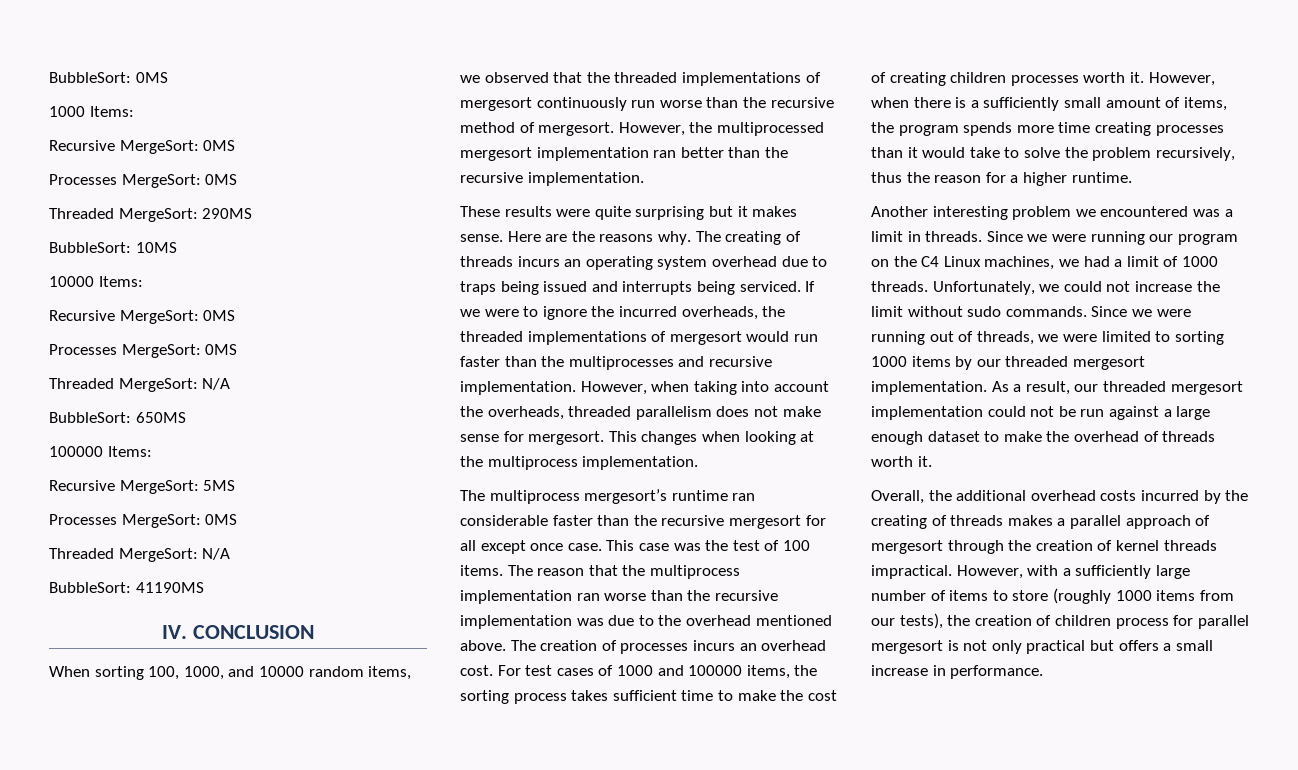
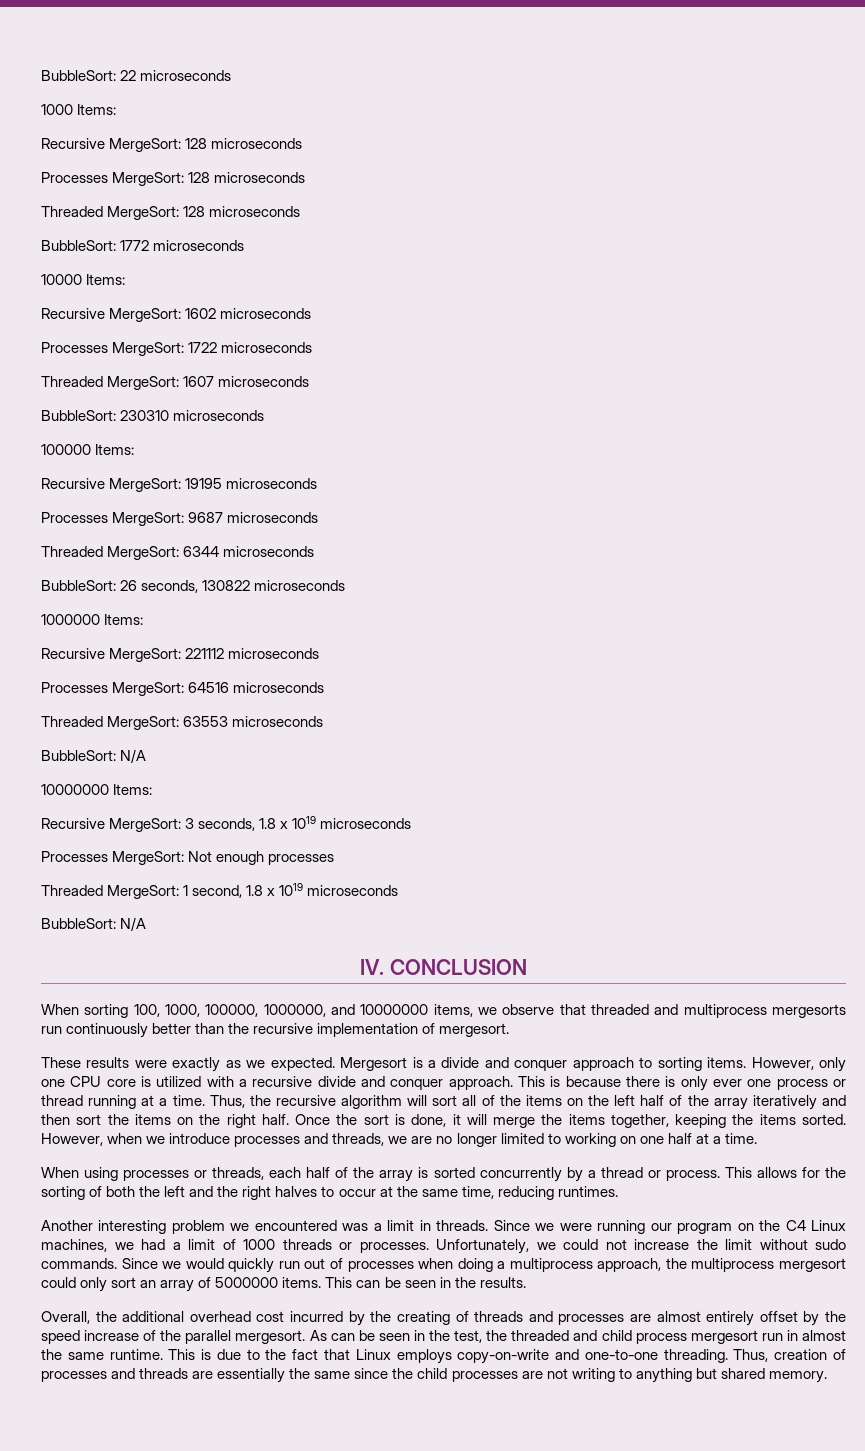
- BubbleSort: 0MS
+ BubbleSort: 22 microseconds
  1000 Items:
- Recursive MergeSort: 0MS
- Processes MergeSort: 0MS
- Threaded MergeSort: 290MS
- BubbleSort: 10MS
+ Recursive MergeSort: 128 microseconds
+ Processes MergeSort: 128 microseconds
+ Threaded MergeSort: 128 microseconds
+ BubbleSort: 1772 microseconds
  10000 Items:
- Recursive MergeSort: 0MS
- Processes MergeSort: 0MS
- Threaded MergeSort: N/A
- BubbleSort: 650MS
+ Recursive MergeSort: 1602 microseconds
+ Processes MergeSort: 1722 microseconds
+ Threaded MergeSort: 1607 microseconds
+ BubbleSort: 230310 microseconds
- Recursive MergeSort: 5MS
- Processes MergeSort: 0MS
- Threaded MergeSort: N/A
- BubbleSort: 41190MS
+ Recursive MergeSort: 19195 microseconds
+ Processes MergeSort: 9687 microseconds
+ Threaded MergeSort: 6344 microseconds
+ BubbleSort: 26 seconds, 130822 microseconds
+ 1000000 Items:
+ Recursive MergeSort: 221112 microseconds
+ Processes MergeSort: 64516 microseconds
+ Threaded MergeSort: 63553 microseconds
+ BubbleSort: N/A
+ 10000000 Items:
+ Recursive MergeSort: 3 seconds, 1.8 x 1019 microseconds
+ Processes MergeSort: Not enough processes
+ Threaded MergeSort: 1 second, 1.8 x 1019 microseconds
+ BubbleSort: N/A
- When sorting 100, 1000, and 10000 random items, we observed that the threaded implementations of mergesort continuously run worse than the recursive method of mergesort. However, the multiprocessed mergesort implementation ran better than the recursive implementation.
+ When sorting 100, 1000, 100000, 1000000, and 10000000 items, we observe that threaded and multiprocess mergesorts run continuously better than the recursive implementation of mergesort.
- These results were quite surprising but it makes sense. Here are the reasons why. The creating of threads incurs an operating system overhead due to traps being issued and interrupts being serviced. If we were to ignore the incurred overheads, the threaded implementations of mergesort would run faster than the multiprocesses and recursive implementation. However, when taking into account the overheads, threaded parallelism does not make sense for mergesort. This changes when looking at the multiprocess implementation.
- The multiprocess mergesort’s runtime ran considerable faster than the recursive mergesort for all except once case. This case was the test of 100 items. The reason that the multiprocess implementation ran worse than the recursive implementation was due to the overhead mentioned above. The creation of processes incurs an overhead cost. For test cases of 1000 and 100000 items, the sorting process takes sufficient time to make the cost of creating children processes worth it. However, when there is a sufficiently small amount of items, the program spends more time creating processes than it would take to solve the problem recursively, thus the reason for a higher runtime.
+ These results were exactly as we expected. Mergesort is a divide and conquer approach to sorting items. However, only one CPU core is utilized with a recursive divide and conquer approach. This is because there is only ever one process or thread running at a time. Thus, the recursive algorithm will sort all of the items on the left half of the array iteratively and then sort the items on the right half. Once the sort is done, it will merge the items together, keeping the items sorted. However, when we introduce processes and threads, we are no longer limited to working on one half at a time.
+ When using processes or threads, each half of the array is sorted concurrently by a thread or process. This allows for the sorting of both the left and the right halves to occur at the same time, reducing runtimes.
- Since we were running our program on the C4 Linux machines, we had a limit of 1000 threads.
+ Since we were running our program on the C4 Linux machines, we had a limit of 1000 threads or processes.
- Since we were running out of threads, we were limited to sorting 1000 items by our threaded mergesort implementation. As a result, our threaded mergesort implementation could not be run against a large enough dataset to make the overhead of threads worth it.
+ Since we would quickly run out of processes when doing a multiprocess approach, the multiprocess mergesort could only sort an array of 5000000 items. This can be seen in the results.
- Overall, the additional overhead costs incurred by the creating of threads makes a parallel approach of mergesort through the creation of kernel threads impractical. However, with a sufficiently large number of items to store (roughly 1000 items from our tests), the creation of children process for parallel mergesort is not only practical but offers a small increase in performance.
+ Overall, the additional overhead cost incurred by the creating of threads and processes are almost entirely offset by the speed increase of the parallel mergesort. As can be seen in the test, the threaded and child process mergesort run in almost the same runtime. This is due to the fact that Linux employs copy-on-write and one-to-one threading. Thus, creation of processes and threads are essentially the same since the child processes are not writing to anything but shared memory.

